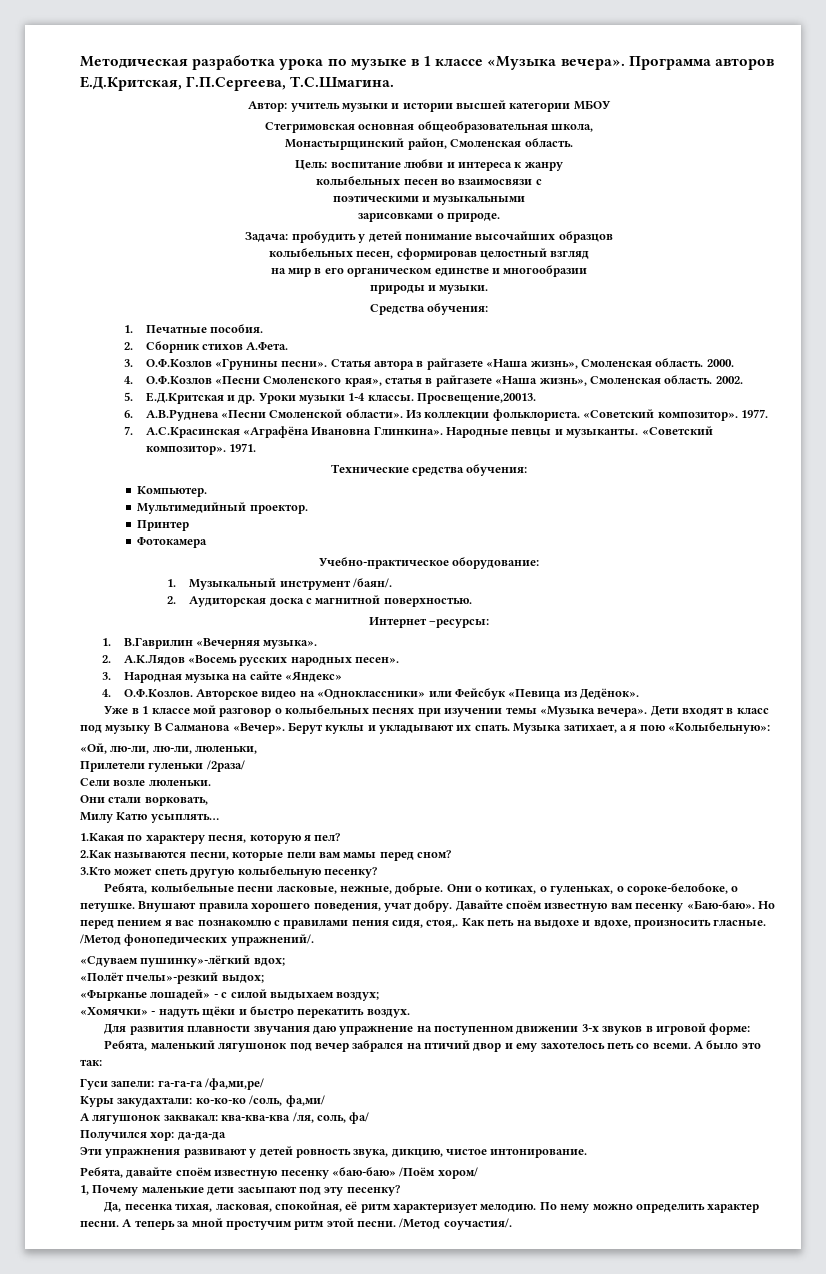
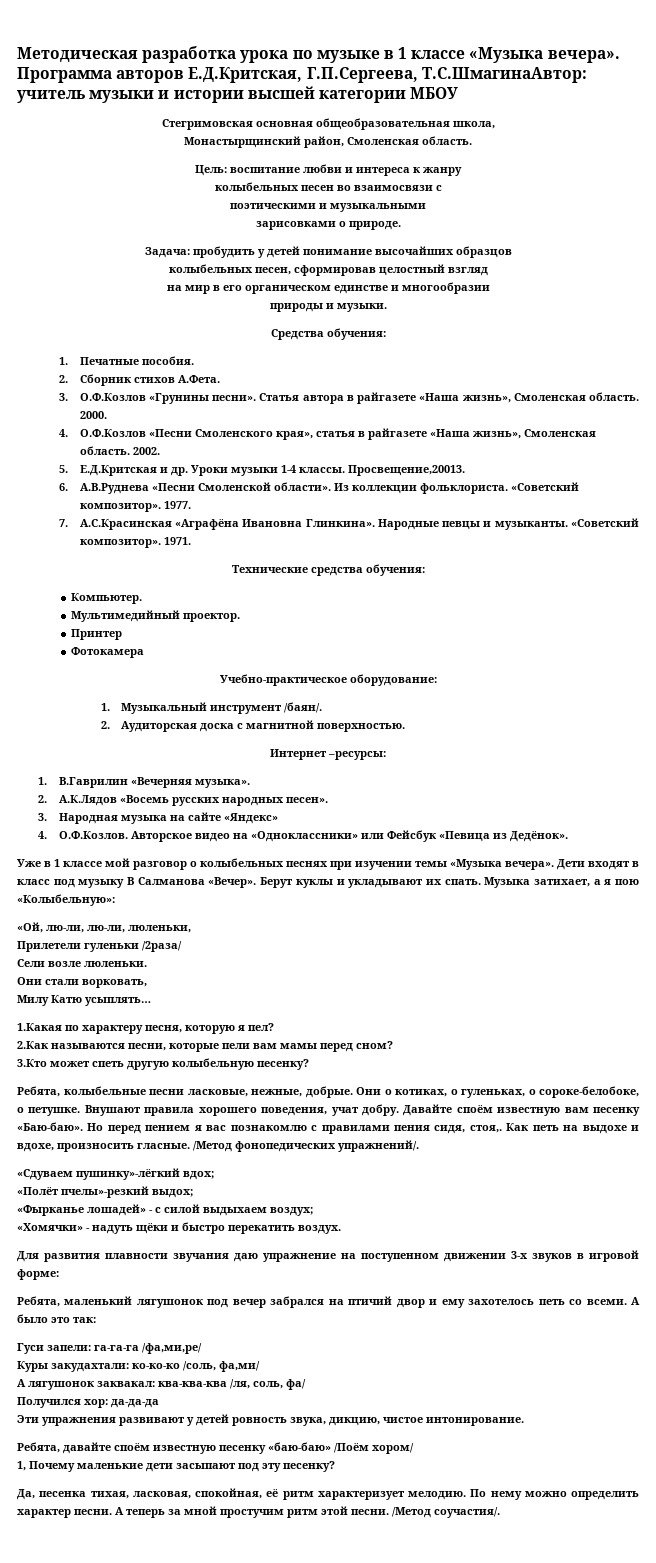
- Программа авторов Е.Д.Критская, Г.П.Сергеева, Т.С.Шмагина.
- Автор: учитель музыки и истории высшей категории МБОУ
+ Программа авторов Е.Д.Критская, Г.П.Сергеева, Т.С.ШмагинаАвтор: учитель музыки и истории высшей категории МБОУ

